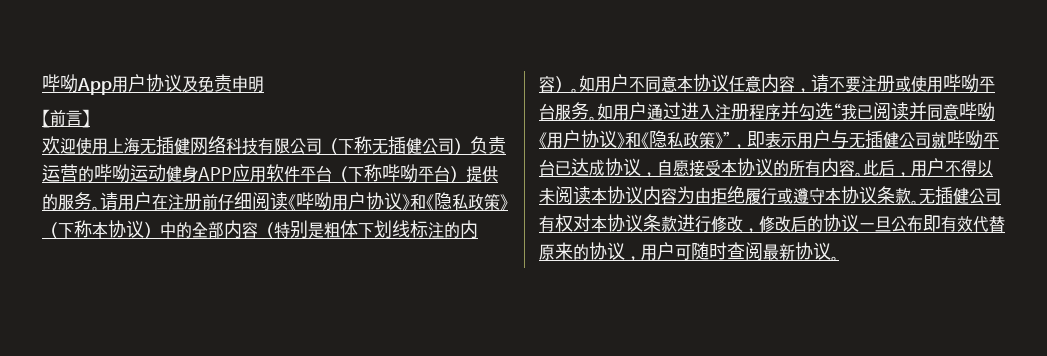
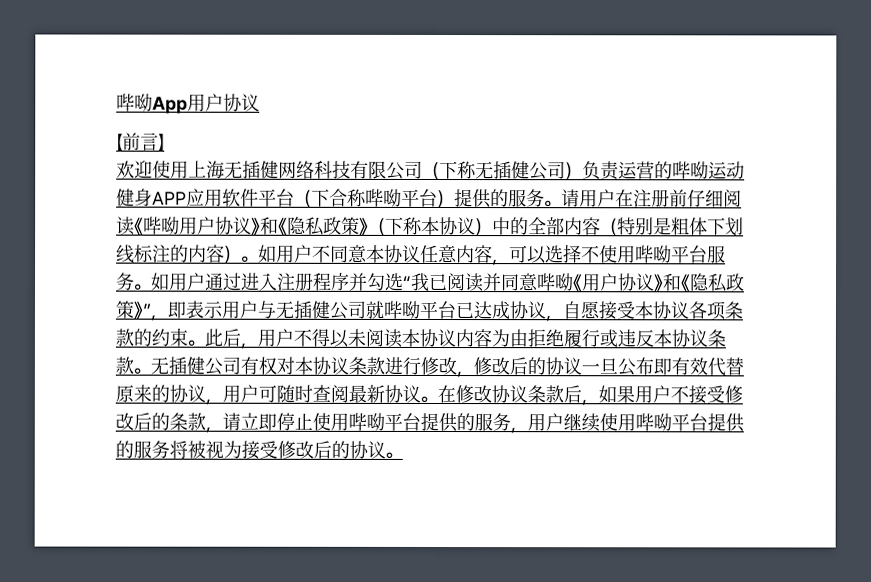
- 哔呦App用户协议及免责申明
+ 哔呦App用户协议
- 欢迎使用上海无插健网络科技有限公司（下称无插健公司）负责运营的哔呦运动健身APP应用软件平台（下称哔呦平台）提供的服务。
+ 欢迎使用上海无插健网络科技有限公司（下称无插健公司）负责运营的哔呦运动健身APP应用软件平台（下合称哔呦平台）提供的服务。
- 如用户不同意本协议任意内容，请不要注册或使用哔呦平台服务。
+ 如用户不同意本协议任意内容，可以选择不使用哔呦平台服务。
- 如用户通过进入注册程序并勾选“我已阅读并同意哔呦《用户协议》和《隐私政策》”，即表示用户与无插健公司就哔呦平台已达成协议，自愿接受本协议的所有内容。
+ 如用户通过进入注册程序并勾选“我已阅读并同意哔呦《用户协议》和《隐私政策》”，即表示用户与无插健公司就哔呦平台已达成协议，自愿接受本协议各项条款的约束。
- 此后，用户不得以未阅读本协议内容为由拒绝履行或遵守本协议条款。
+ 此后，用户不得以未阅读本协议内容为由拒绝履行或违反本协议条款。
+ 在修改协议条款后，如果用户不接受修改后的条款，请立即停止使用哔呦平台提供的服务，用户继续使用哔呦平台提供的服务将被视为接受修改后的协议。

